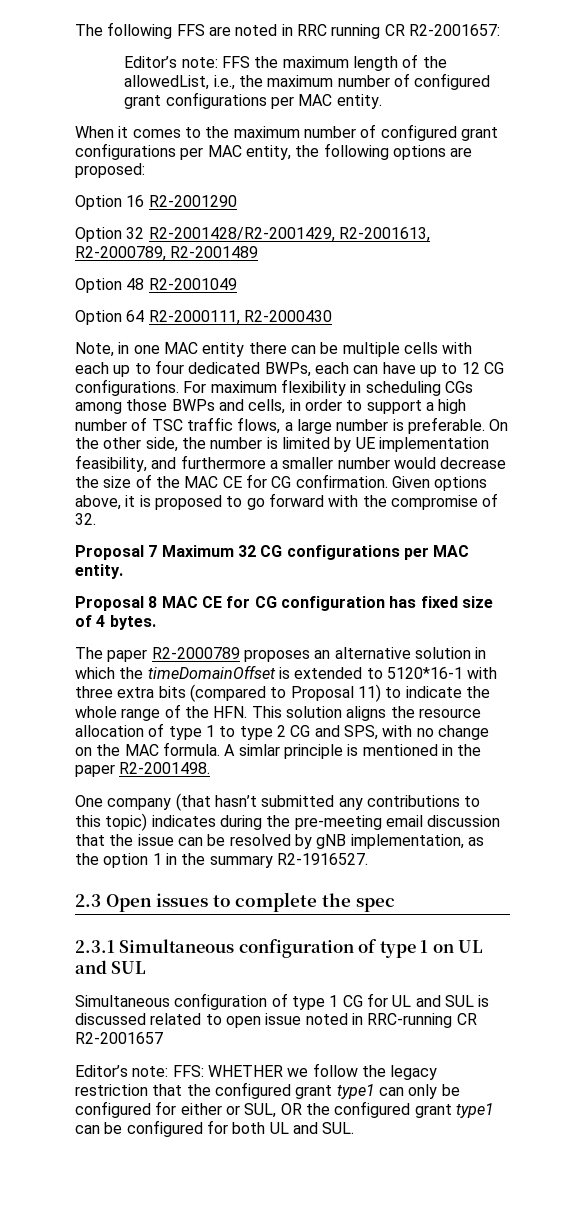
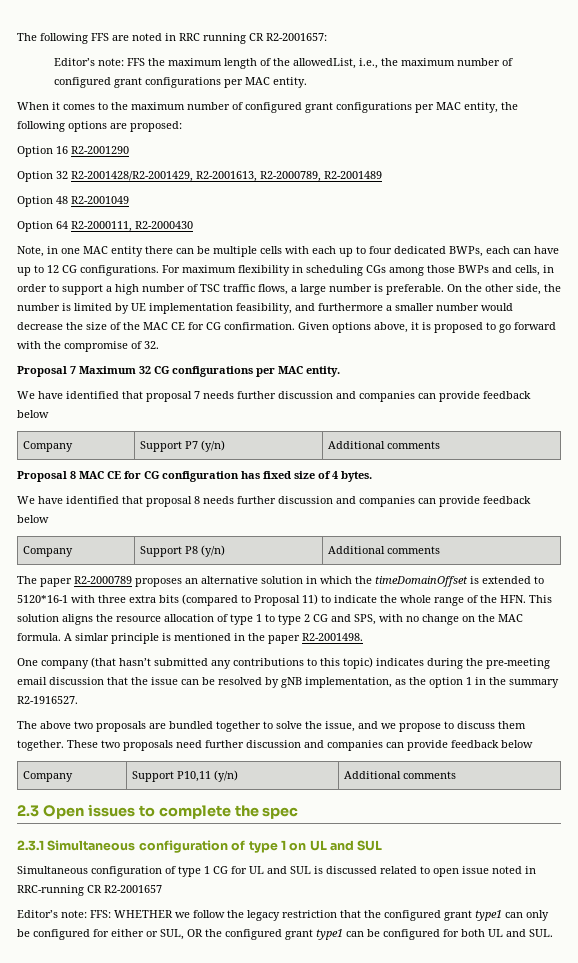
+ We have identified that proposal 7 needs further discussion and companies can provide feedback below
+ Company | Support P7 (y/n) | Additional comments
+ We have identified that proposal 8 needs further discussion and companies can provide feedback below
+ Company | Support P8 (y/n) | Additional comments
+ The above two proposals are bundled together to solve the issue, and we propose to discuss them together. These two proposals need further discussion and companies can provide feedback below
+ Company | Support P10,11 (y/n) | Additional comments

